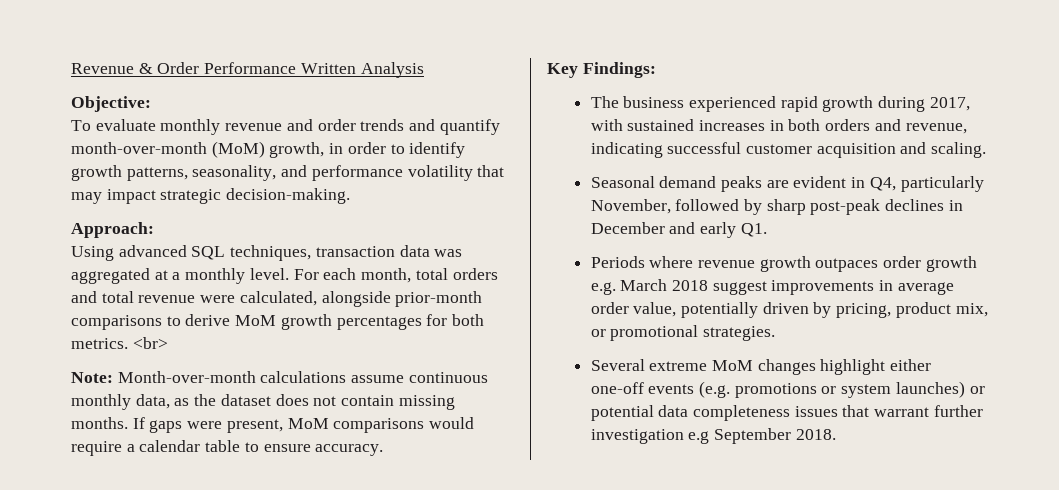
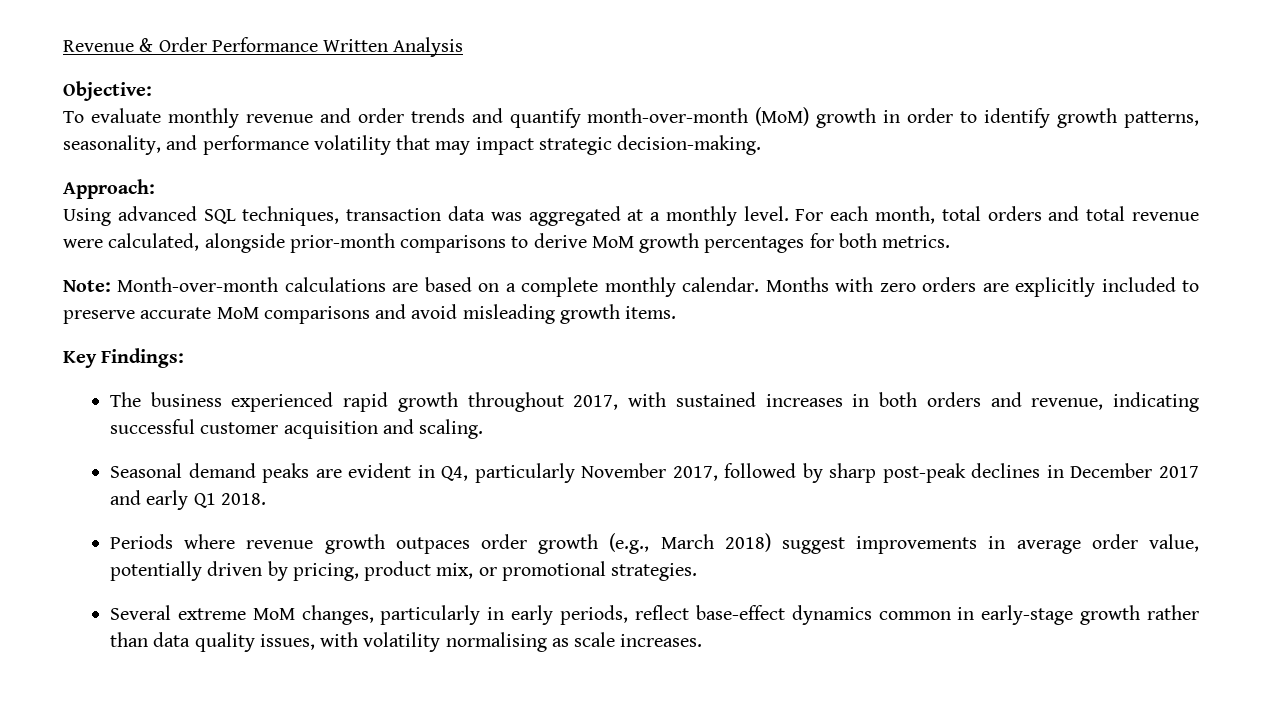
- To evaluate monthly revenue and order trends and quantify month-over-month (MoM) growth, in order to identify growth patterns, seasonality, and performance volatility that may impact strategic decision-making.
+ To evaluate monthly revenue and order trends and quantify month-over-month (MoM) growth in order to identify growth patterns, seasonality, and performance volatility that may impact strategic decision-making.
- <br>
- Note: Month-over-month calculations assume continuous monthly data, as the dataset does not contain missing months. If gaps were present, MoM comparisons would require a calendar table to ensure accuracy.
+ Note: Month-over-month calculations are based on a complete monthly calendar. Months with zero orders are explicitly included to preserve accurate MoM comparisons and avoid misleading growth items.
- The business experienced rapid growth during 2017, with sustained increases in both orders and revenue, indicating successful customer acquisition and scaling.
+ The business experienced rapid growth throughout 2017, with sustained increases in both orders and revenue, indicating successful customer acquisition and scaling.
- Seasonal demand peaks are evident in Q4, particularly November, followed by sharp post-peak declines in December and early Q1.
+ Seasonal demand peaks are evident in Q4, particularly November 2017, followed by sharp post-peak declines in December 2017 and early Q1 2018.
- Periods where revenue growth outpaces order growth e.g. March 2018 suggest improvements in average order value, potentially driven by pricing, product mix, or promotional strategies.
+ Periods where revenue growth outpaces order growth (e.g., March 2018) suggest improvements in average order value, potentially driven by pricing, product mix, or promotional strategies.
- Several extreme MoM changes highlight either one-off events (e.g. promotions or system launches) or potential data completeness issues that warrant further investigation e.g September 2018.
+ Several extreme MoM changes, particularly in early periods, reflect base-effect dynamics common in early-stage growth rather than data quality issues, with volatility normalising as scale increases.

